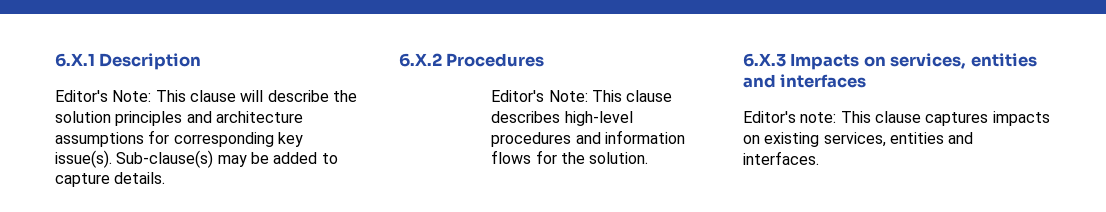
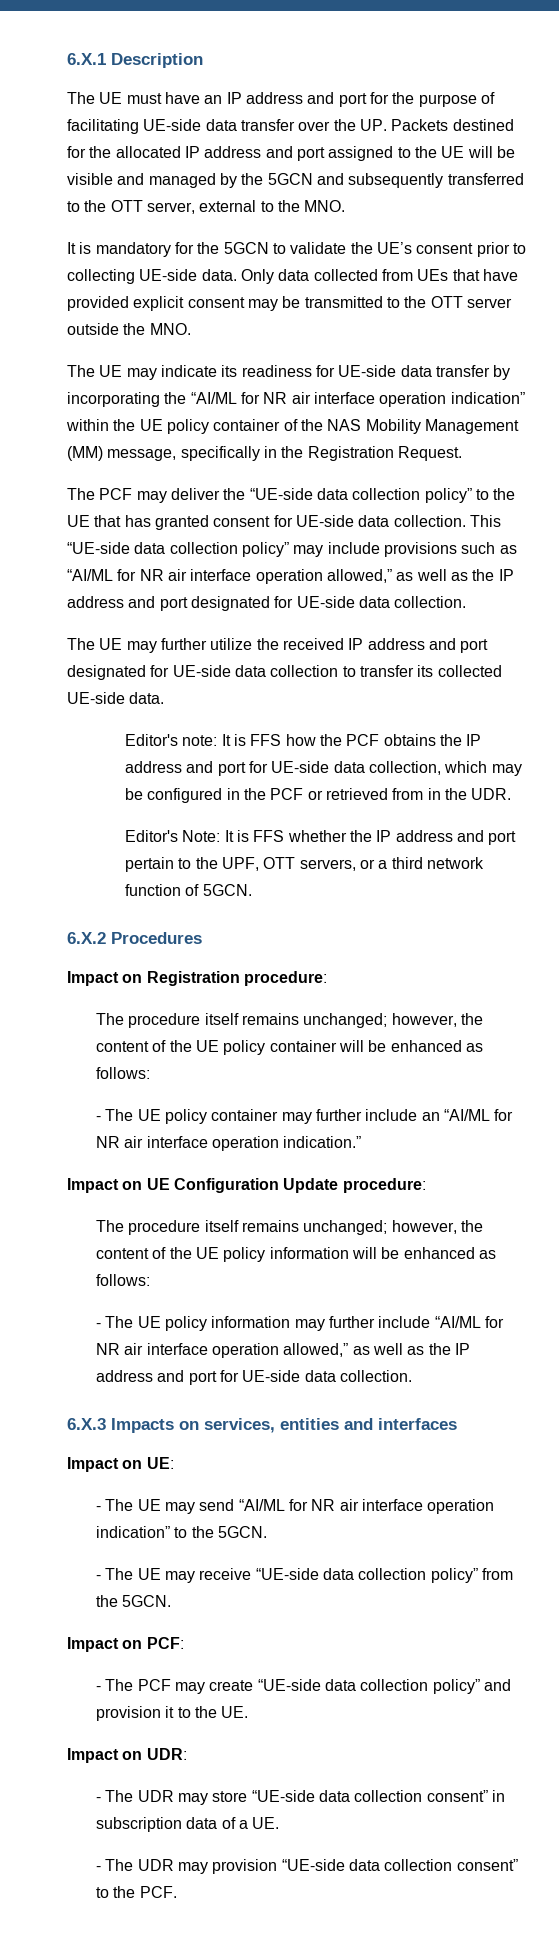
- Editor's Note: This clause will describe the solution principles and architecture assumptions for corresponding key issue(s). Sub-clause(s) may be added to capture details.
+ The UE must have an IP address and port for the purpose of facilitating UE-side data transfer over the UP. Packets destined for the allocated IP address and port assigned to the UE will be visible and managed by the 5GCN and subsequently transferred to the OTT server, external to the MNO.
+ It is mandatory for the 5GCN to validate the UE’s consent prior to collecting UE-side data. Only data collected from UEs that have provided explicit consent may be transmitted to the OTT server outside the MNO.
+ The UE may indicate its readiness for UE-side data transfer by incorporating the “AI/ML for NR air interface operation indication” within the UE policy container of the NAS Mobility Management (MM) message, specifically in the Registration Request.
+ The PCF may deliver the “UE-side data collection policy” to the UE that has granted consent for UE-side data collection. This “UE-side data collection policy” may include provisions such as “AI/ML for NR air interface operation allowed,” as well as the IP address and port designated for UE-side data collection.
+ The UE may further utilize the received IP address and port designated for UE-side data collection to transfer its collected UE-side data.
+ Editor's note: It is FFS how the PCF obtains the IP address and port for UE-side data collection, which may be configured in the PCF or retrieved from in the UDR.
+ Editor's Note: It is FFS whether the IP address and port pertain to the UPF, OTT servers, or a third network function of 5GCN.
  6.X.2 Procedures
- Editor's Note: This clause describes high-level procedures and information flows for the solution.
+ Impact on Registration procedure:
+ The procedure itself remains unchanged; however, the content of the UE policy container will be enhanced as follows:
+ - The UE policy container may further include an “AI/ML for NR air interface operation indication.”
+ Impact on UE Configuration Update procedure:
+ The procedure itself remains unchanged; however, the content of the UE policy information will be enhanced as follows:
+ - The UE policy information may further include “AI/ML for NR air interface operation allowed,” as well as the IP address and port for UE-side data collection.
- Editor's note: This clause captures impacts on existing services, entities and interfaces.
+ Impact on UE:
+ - The UE may send “AI/ML for NR air interface operation indication” to the 5GCN.
+ - The UE may receive “UE-side data collection policy” from the 5GCN.
+ Impact on PCF:
+ - The PCF may create “UE-side data collection policy” and provision it to the UE.
+ Impact on UDR:
+ - The UDR may store “UE-side data collection consent” in subscription data of a UE.
+ - The UDR may provision “UE-side data collection consent” to the PCF.

